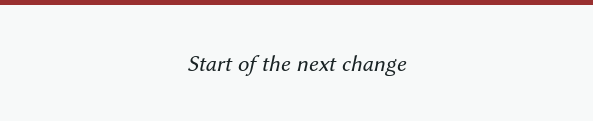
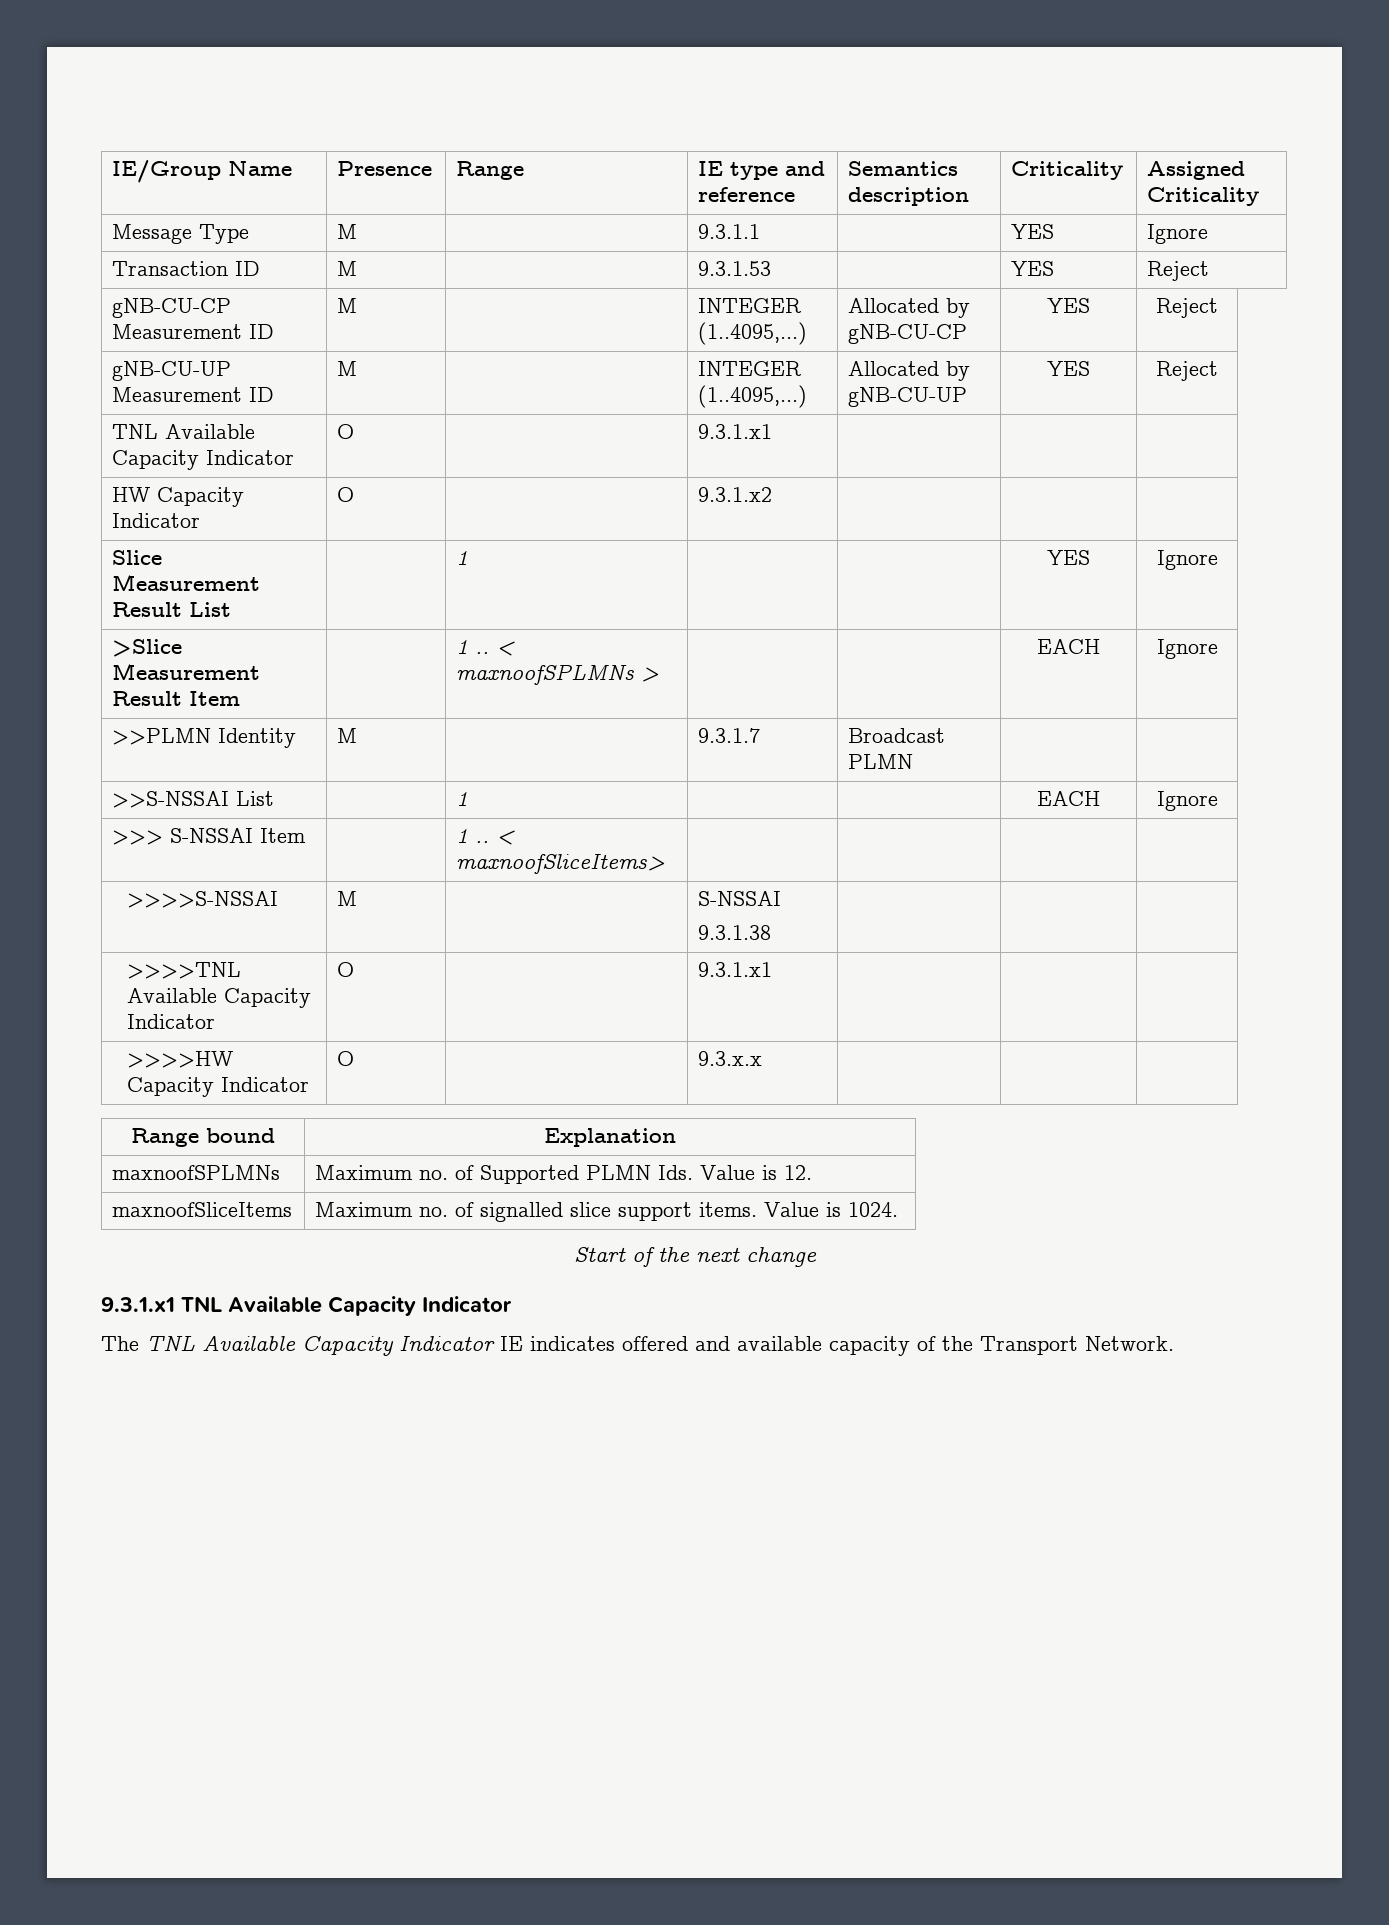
+ IE/Group Name | Presence | Range | IE type and reference | Semantics description | Criticality | Assigned Criticality
+ Message Type | M | | 9.3.1.1 | | YES | Ignore
+ Transaction ID | M | | 9.3.1.53 | | YES | Reject
+ gNB-CU-CP Measurement ID | M | | INTEGER (1..4095,...) | Allocated by gNB-CU-CP | YES | Reject
+ gNB-CU-UP Measurement ID | M | | INTEGER (1..4095,...) | Allocated by gNB-CU-UP | YES | Reject
+ TNL Available Capacity Indicator | O | | 9.3.1.x1 | | |
+ HW Capacity Indicator | O | | 9.3.1.x2 | | |
+ Slice Measurement Result List | | 1 | | | YES | Ignore
+ >Slice Measurement Result Item | | 1 .. < maxnoofSPLMNs > | | | EACH | Ignore
+ >>PLMN Identity | M | | 9.3.1.7 | Broadcast PLMN | |
+ >>S-NSSAI List | | 1 | | | EACH | Ignore
+ >>> S-NSSAI Item | | 1 .. < maxnoofSliceItems> | | | |
+ >>>>S-NSSAI | M | | S-NSSAI
+ 9.3.1.38 | | |
+ >>>>TNL Available Capacity Indicator | O | | 9.3.1.x1 | | |
+ >>>>HW Capacity Indicator | O | | 9.3.x.x | | |
+ Range bound | Explanation
+ maxnoofSPLMNs | Maximum no. of Supported PLMN Ids. Value is 12.
+ maxnoofSliceItems | Maximum no. of signalled slice support items. Value is 1024.
+ 9.3.1.x1 TNL Available Capacity Indicator
+ The TNL Available Capacity Indicator IE indicates offered and available capacity of the Transport Network.

